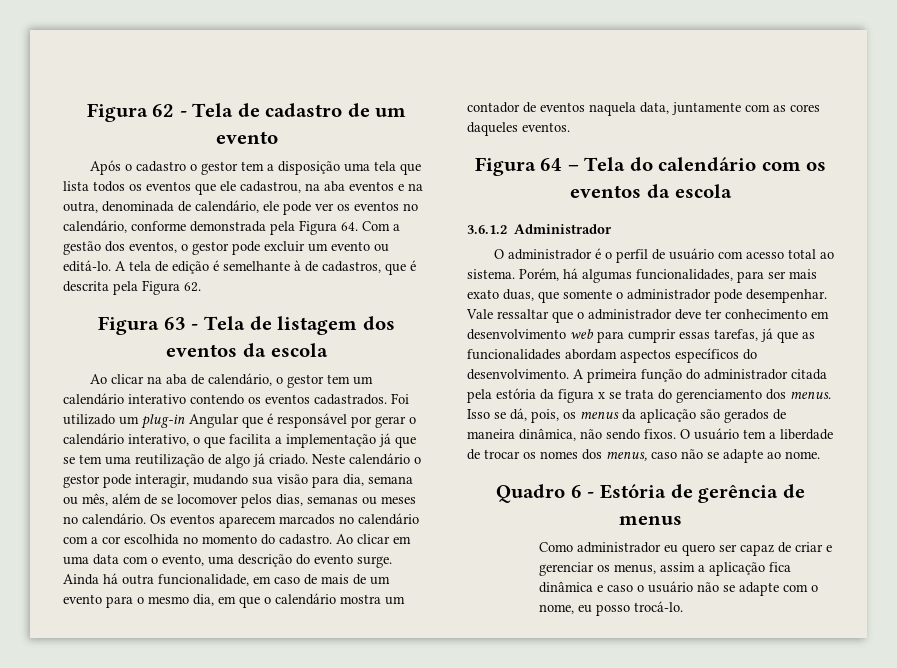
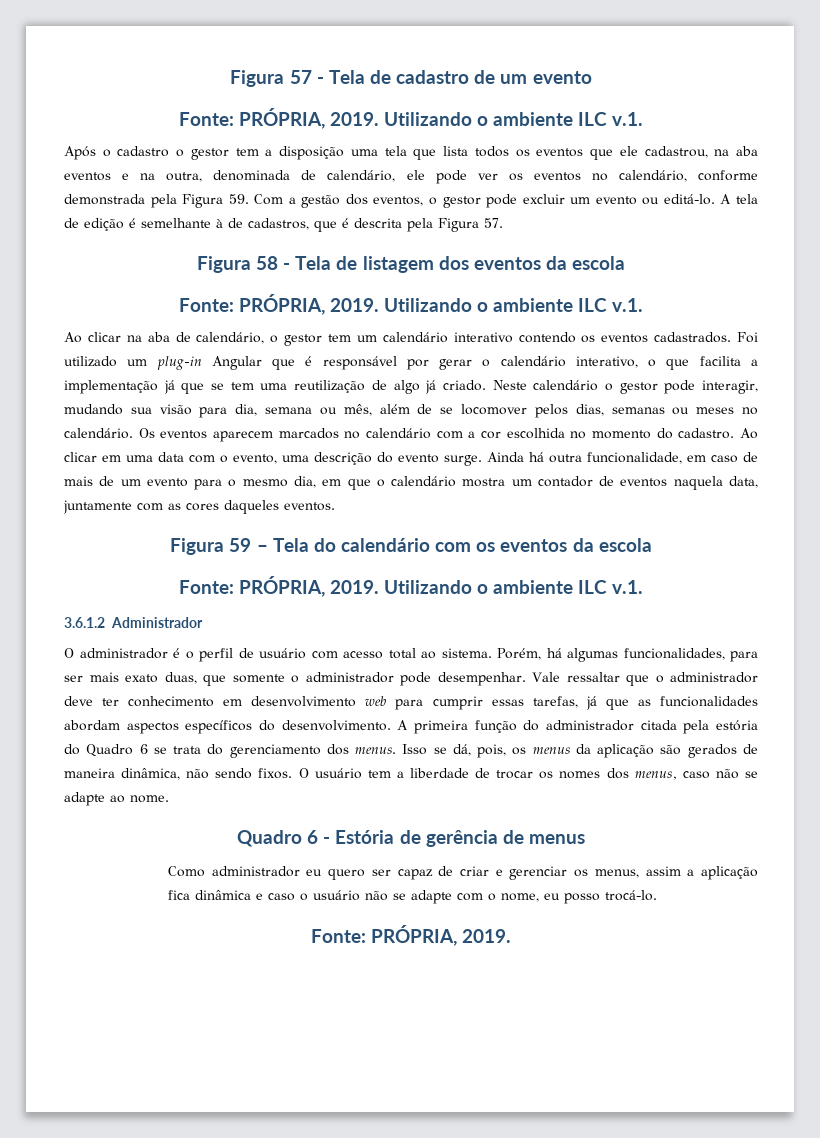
- Figura 62 - Tela de cadastro de um evento
+ Figura 57 - Tela de cadastro de um evento
+ Fonte: PRÓPRIA, 2019. Utilizando o ambiente ILC v.1.
- Após o cadastro o gestor tem a disposição uma tela que lista todos os eventos que ele cadastrou, na aba eventos e na outra, denominada de calendário, ele pode ver os eventos no calendário, conforme demonstrada pela Figura 64. Com a gestão dos eventos, o gestor pode excluir um evento ou editá-lo.
+ Após o cadastro o gestor tem a disposição uma tela que lista todos os eventos que ele cadastrou, na aba eventos e na outra, denominada de calendário, ele pode ver os eventos no calendário, conforme demonstrada pela Figura 59. Com a gestão dos eventos, o gestor pode excluir um evento ou editá-lo.
- A tela de edição é semelhante à de cadastros, que é descrita pela Figura 62.
- Figura 63 - Tela de listagem dos eventos da escola
+ A tela de edição é semelhante à de cadastros, que é descrita pela Figura 57.
+ Figura 58 - Tela de listagem dos eventos da escola
+ Fonte: PRÓPRIA, 2019. Utilizando o ambiente ILC v.1.
- Figura 64 – Tela do calendário com os eventos da escola
+ Figura 59 – Tela do calendário com os eventos da escola
+ Fonte: PRÓPRIA, 2019. Utilizando o ambiente ILC v.1.
- A primeira função do administrador citada pela estória da figura x se trata do gerenciamento dos menus.
+ A primeira função do administrador citada pela estória do Quadro 6 se trata do gerenciamento dos menus.
  Como administrador eu quero ser capaz de criar e gerenciar os menus, assim a aplicação fica dinâmica e caso o usuário não se adapte com o nome, eu posso trocá-lo.
+ Fonte: PRÓPRIA, 2019.

